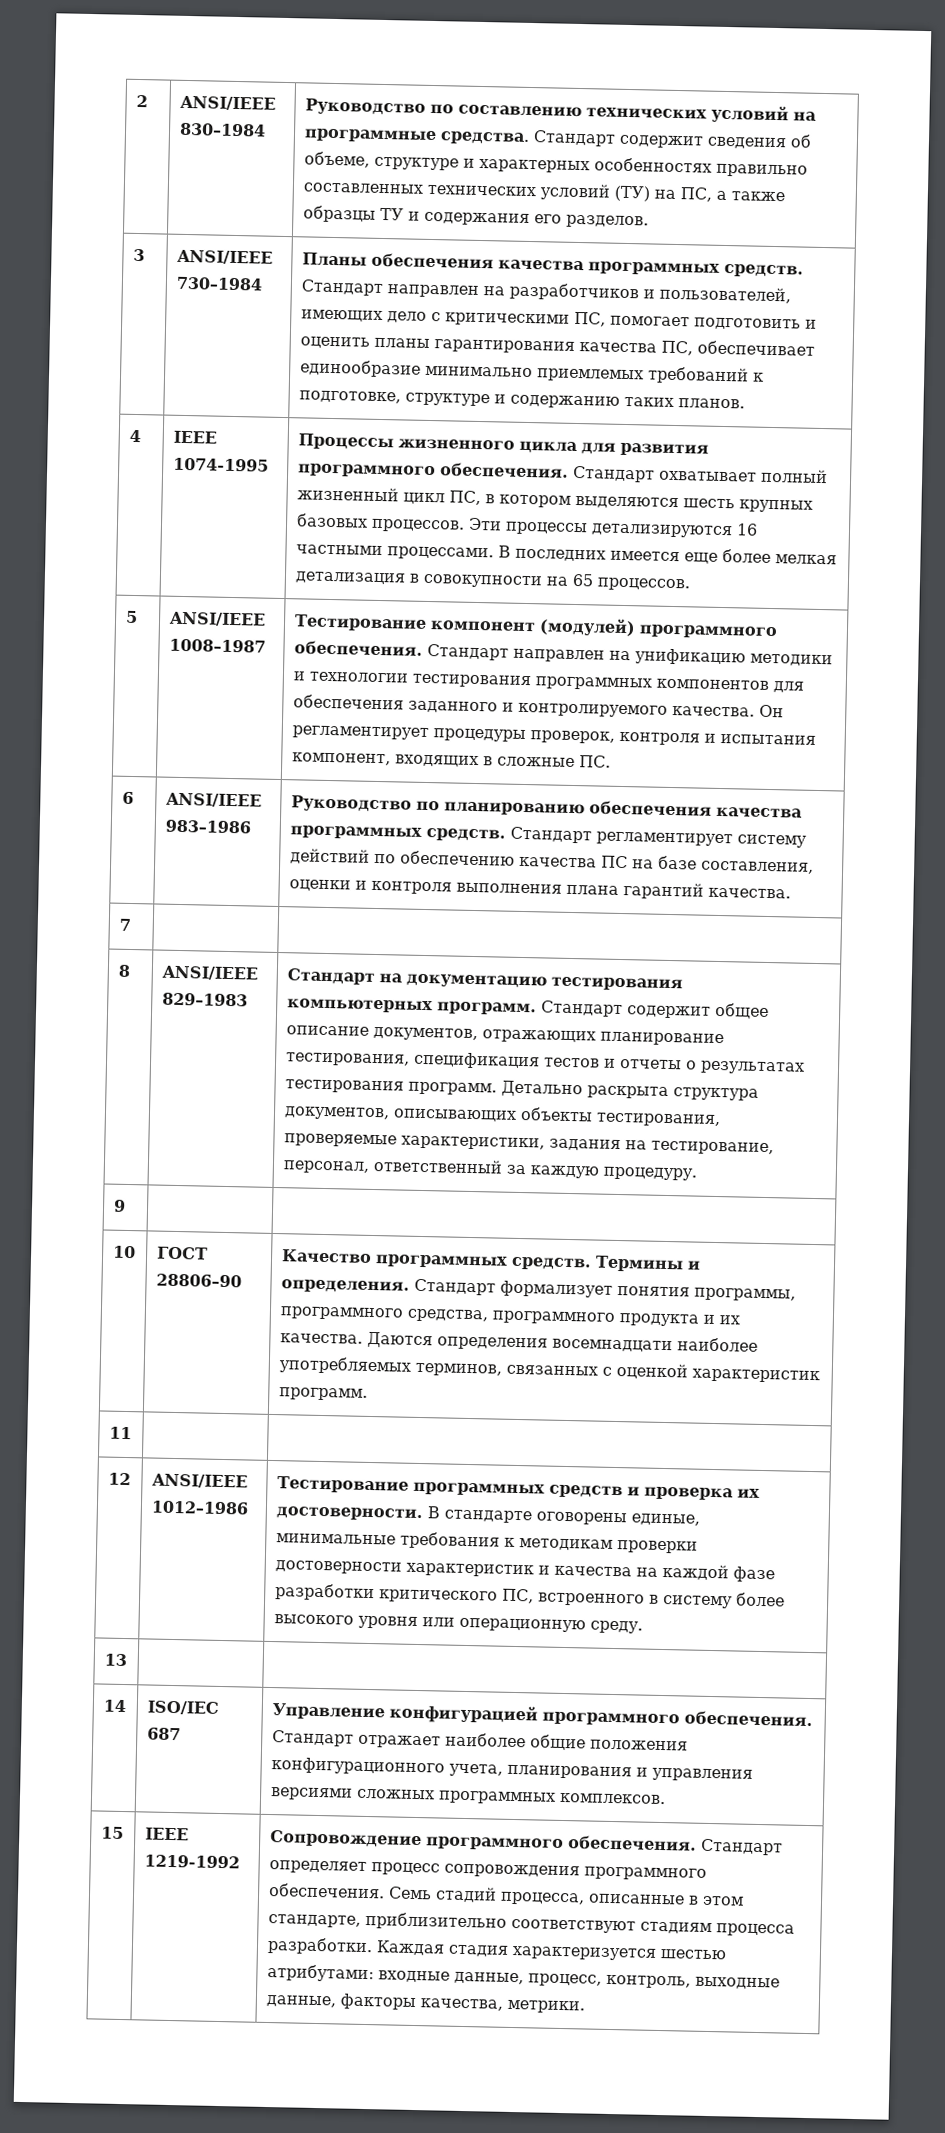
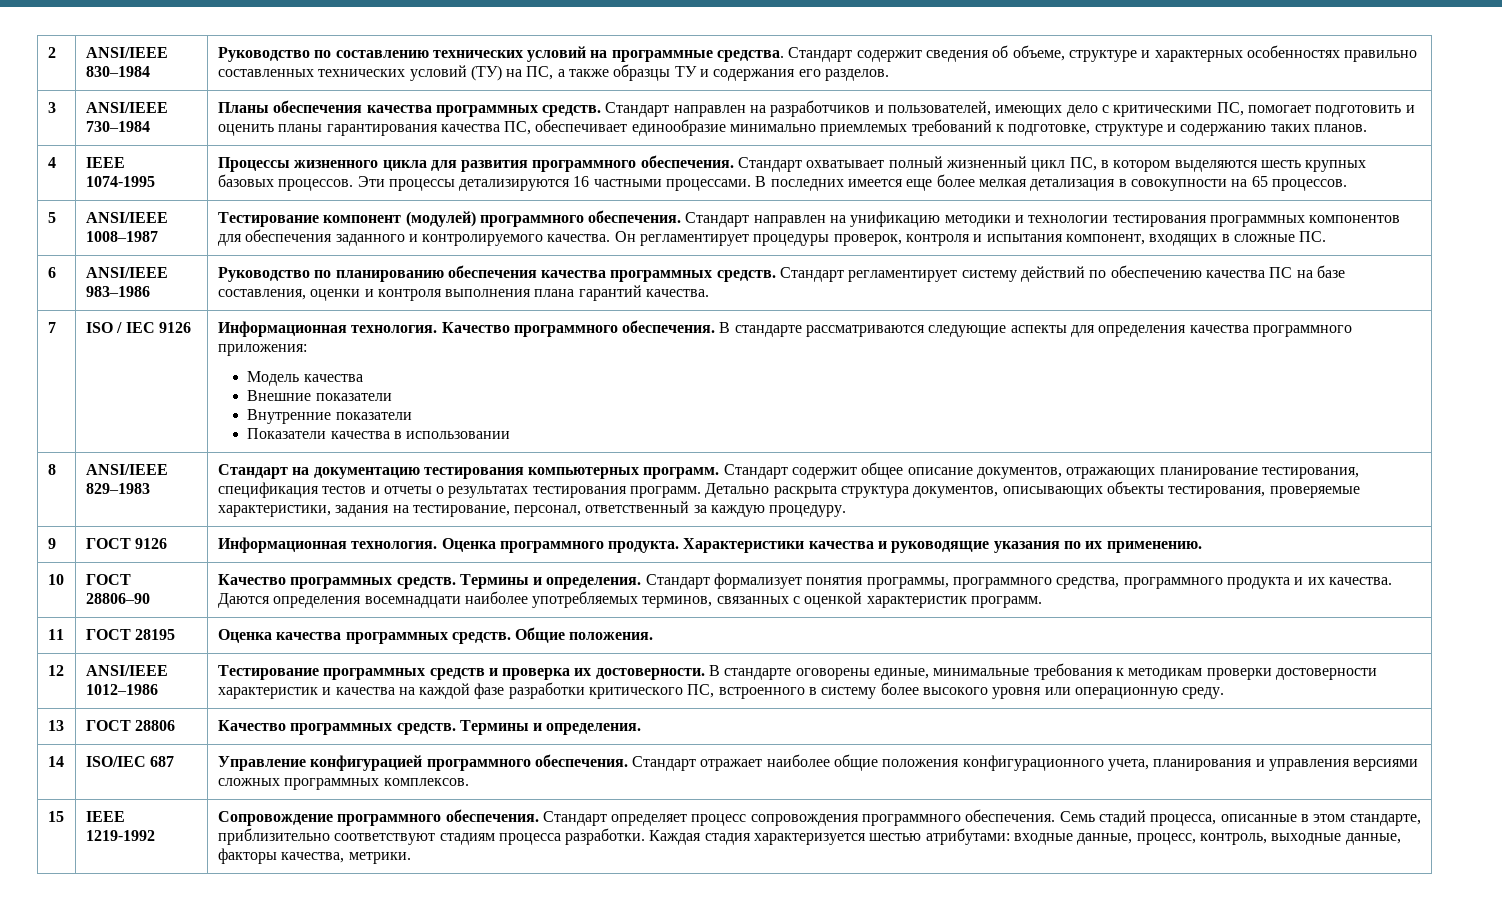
- 7 | |
+ 7 | ISO / IEC 9126 | Информационная технология. Качество программного обеспечения. В стандарте рассматриваются следующие аспекты для определения качества программного приложения:
+ Модель качества
+ Внешние показатели
+ Внутренние показатели
+ Показатели качества в использовании
- 9 | |
+ 9 | ГОСТ 9126 | Информационная технология. Оценка программного продукта. Характеристики качества и руководящие указания по их применению.
- 11 | |
+ 11 | ГОСТ 28195 | Оценка качества программных средств. Общие положения.
- 13 | |
+ 13 | ГОСТ 28806 | Качество программных средств. Термины и определения.

